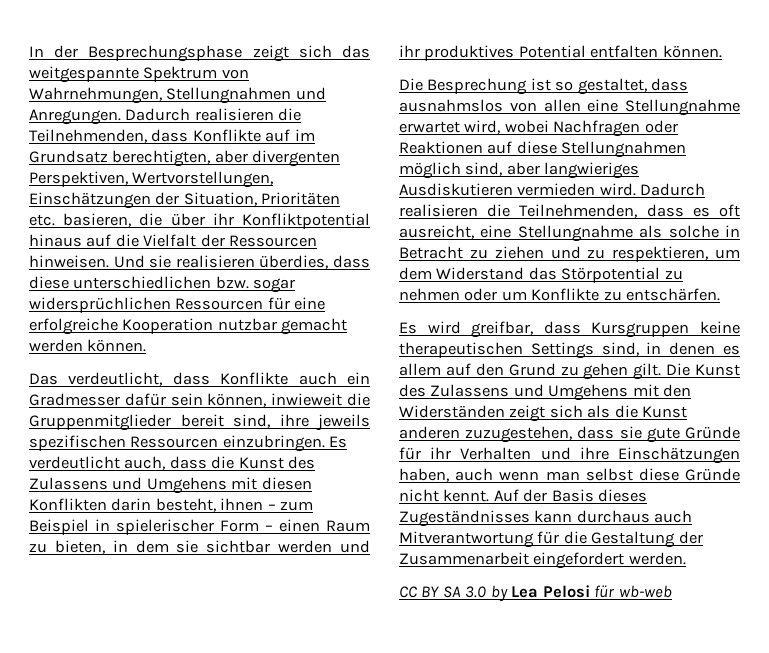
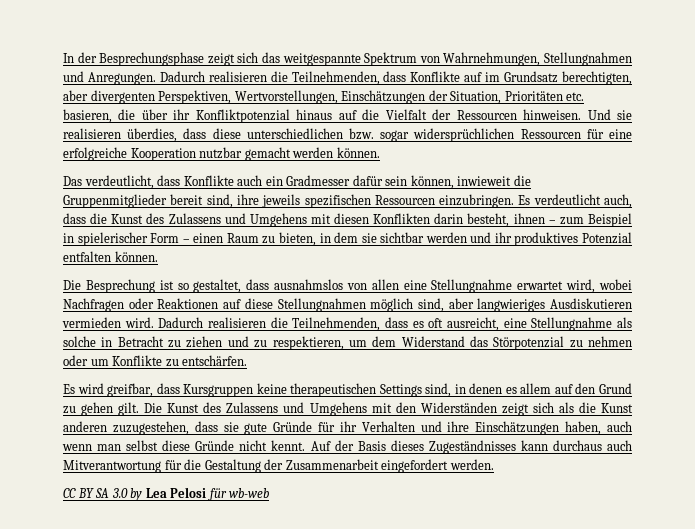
- Dadurch realisieren die Teilnehmenden, dass Konflikte auf im Grundsatz berechtigten, aber divergenten Perspektiven, Wertvorstellungen, Einschätzungen der Situation, Prioritäten etc. basieren, die über ihr Konfliktpotential hinaus auf die Vielfalt der Ressourcen hinweisen.
+ Dadurch realisieren die Teilnehmenden, dass Konflikte auf im Grundsatz berechtigten, aber divergenten Perspektiven, Wertvorstellungen, Einschätzungen der Situation, Prioritäten etc. basieren, die über ihr Konfliktpotenzial hinaus auf die Vielfalt der Ressourcen hinweisen.
- Es verdeutlicht auch, dass die Kunst des Zulassens und Umgehens mit diesen Konflikten darin besteht, ihnen – zum Beispiel in spielerischer Form – einen Raum zu bieten, in dem sie sichtbar werden und ihr produktives Potential entfalten können.
+ Es verdeutlicht auch, dass die Kunst des Zulassens und Umgehens mit diesen Konflikten darin besteht, ihnen – zum Beispiel in spielerischer Form – einen Raum zu bieten, in dem sie sichtbar werden und ihr produktives Potenzial entfalten können.
- Dadurch realisieren die Teilnehmenden, dass es oft ausreicht, eine Stellungnahme als solche in Betracht zu ziehen und zu respektieren, um dem Widerstand das Störpotential zu nehmen oder um Konflikte zu entschärfen.
+ Dadurch realisieren die Teilnehmenden, dass es oft ausreicht, eine Stellungnahme als solche in Betracht zu ziehen und zu respektieren, um dem Widerstand das Störpotenzial zu nehmen oder um Konflikte zu entschärfen.

